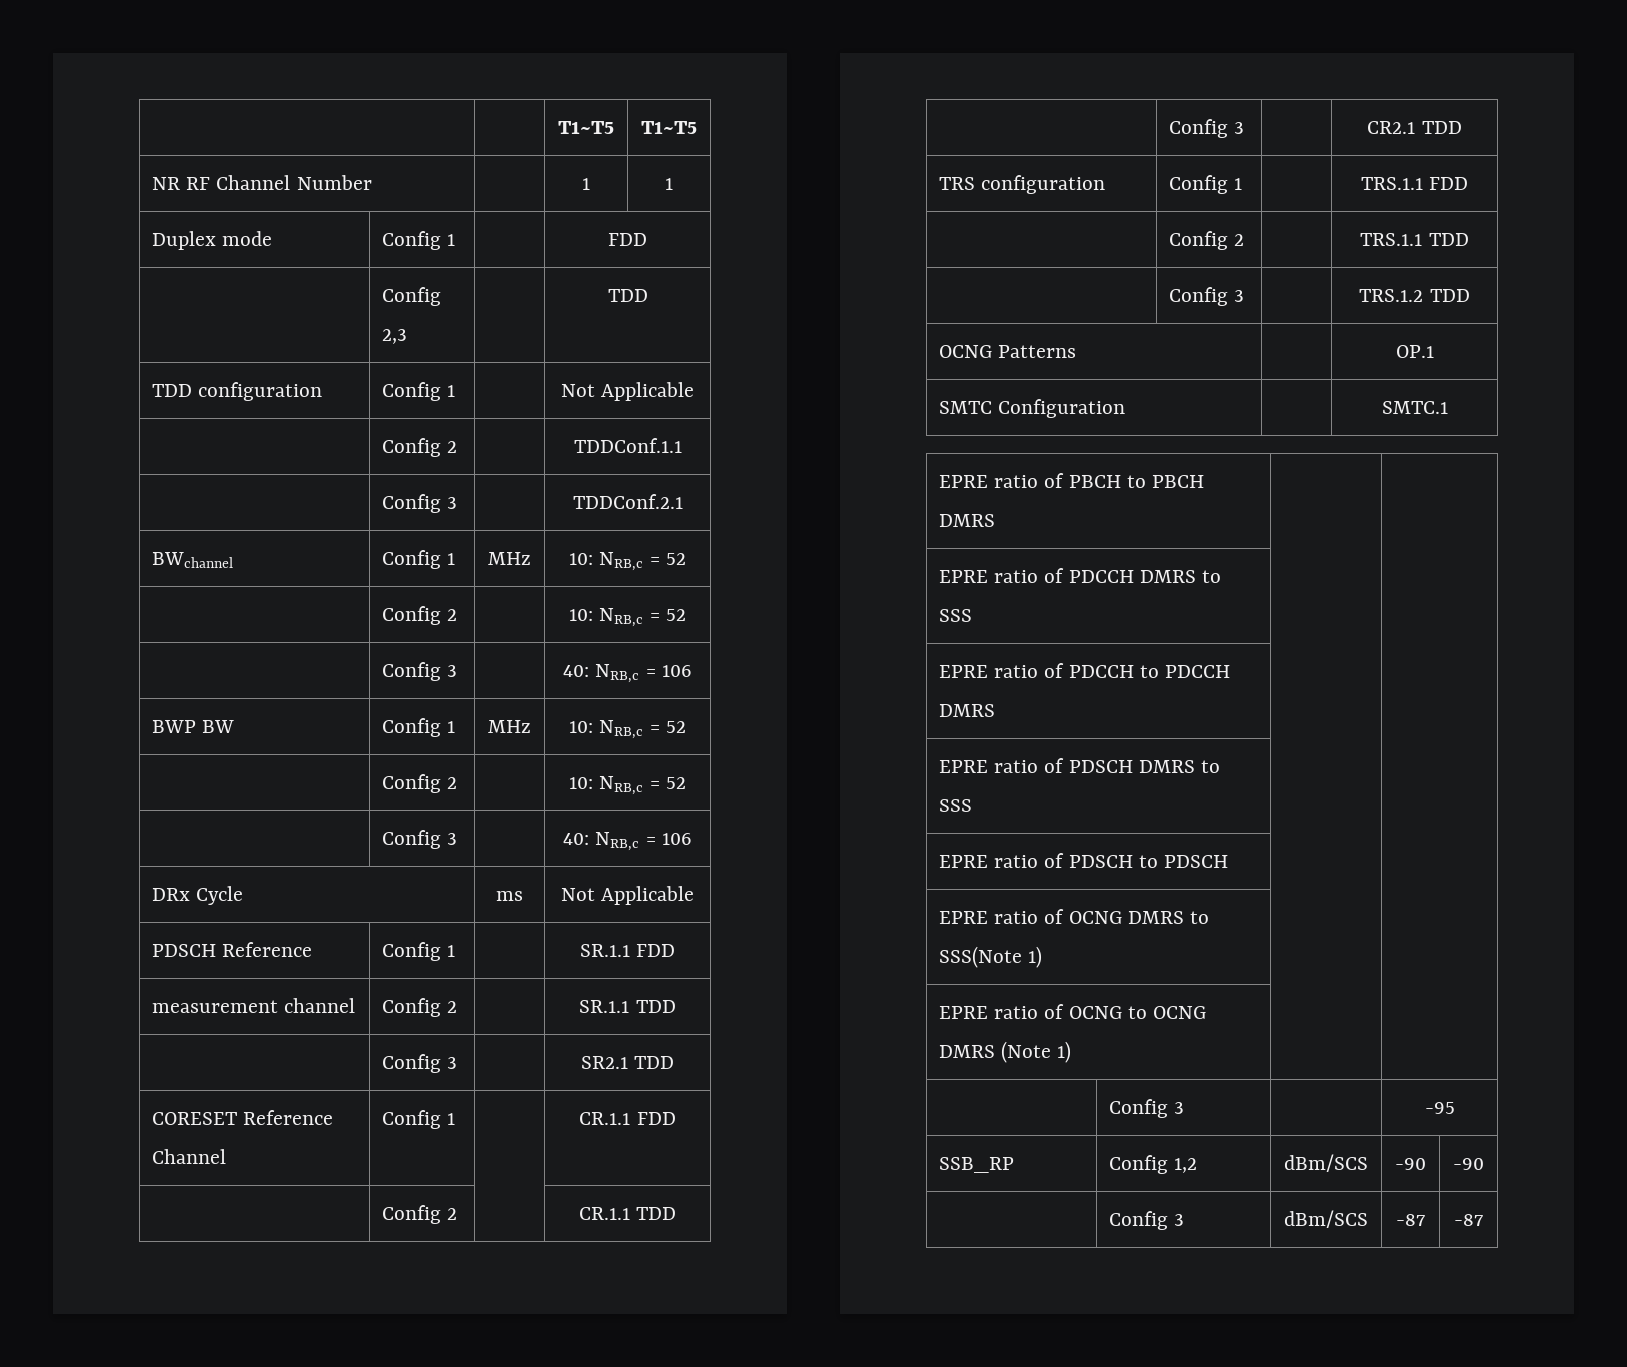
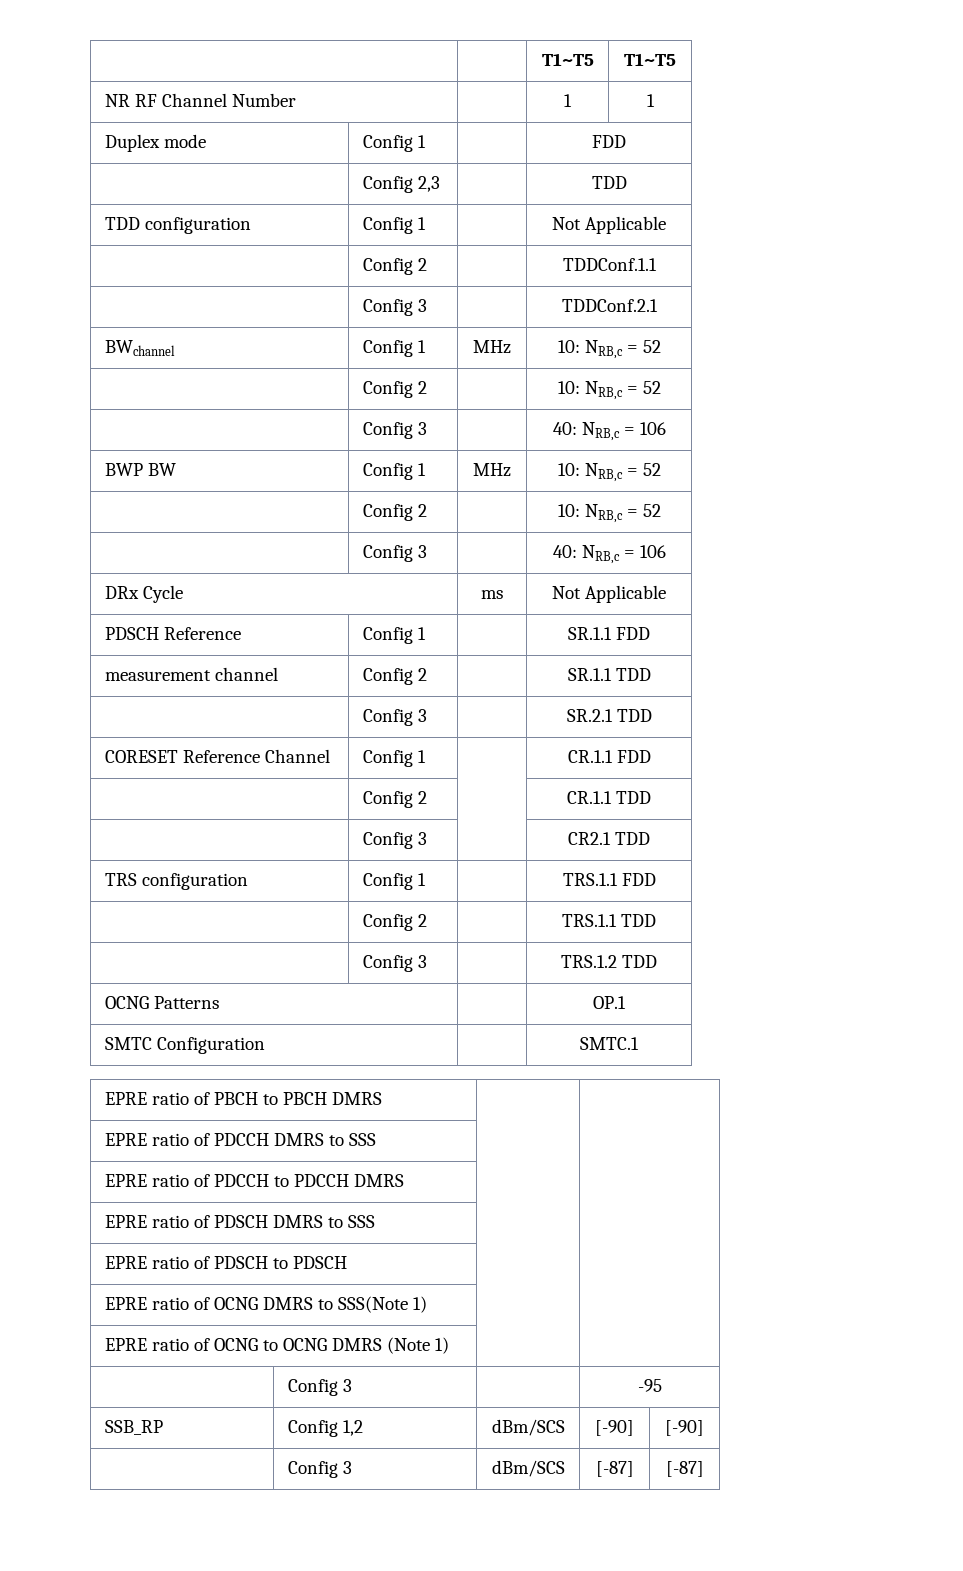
- | Config 3 | | SR2.1 TDD
+ | Config 3 | | SR.2.1 TDD
- SSB_RP | Config 1,2 | dBm/SCS | -90 | -90
+ SSB_RP | Config 1,2 | dBm/SCS | [-90] | [-90]
- | Config 3 | dBm/SCS | -87 | -87
+ | Config 3 | dBm/SCS | [-87] | [-87]

